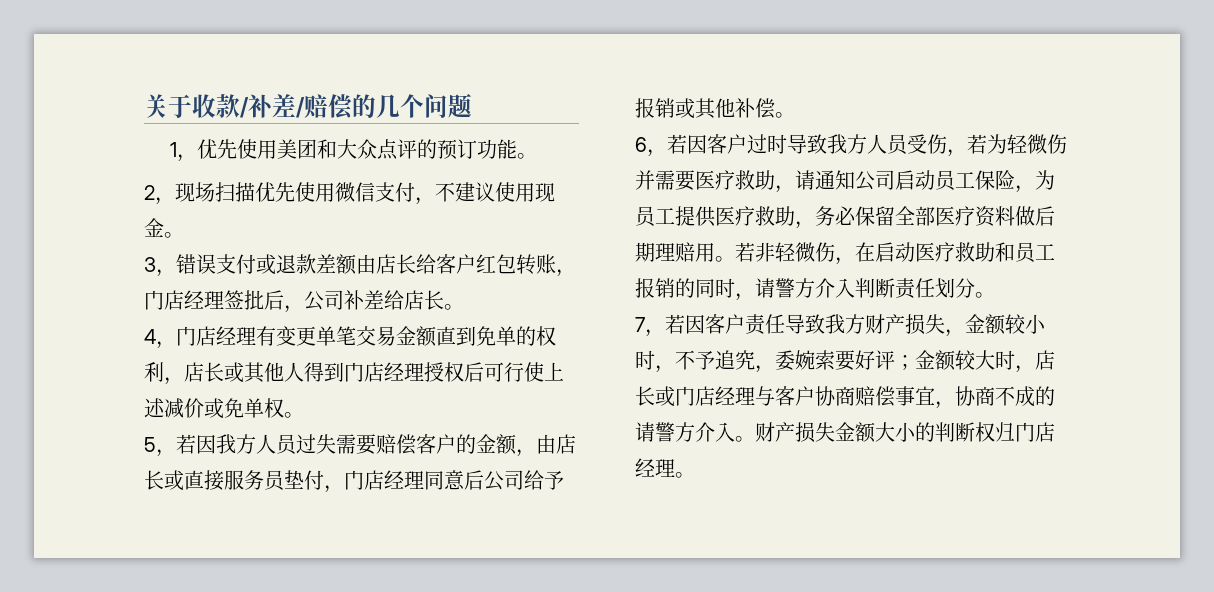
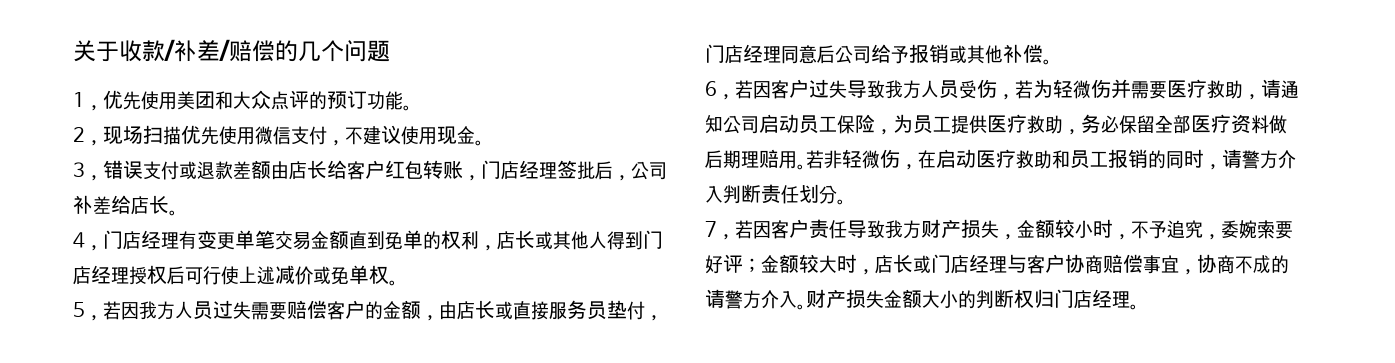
- 6，若因客户过时导致我方人员受伤，若为轻微伤并需要医疗救助，请通知公司启动员工保险，为员工提供医疗救助，务必保留全部医疗资料做后期理赔用。
+ 6，若因客户过失导致我方人员受伤，若为轻微伤并需要医疗救助，请通知公司启动员工保险，为员工提供医疗救助，务必保留全部医疗资料做后期理赔用。

